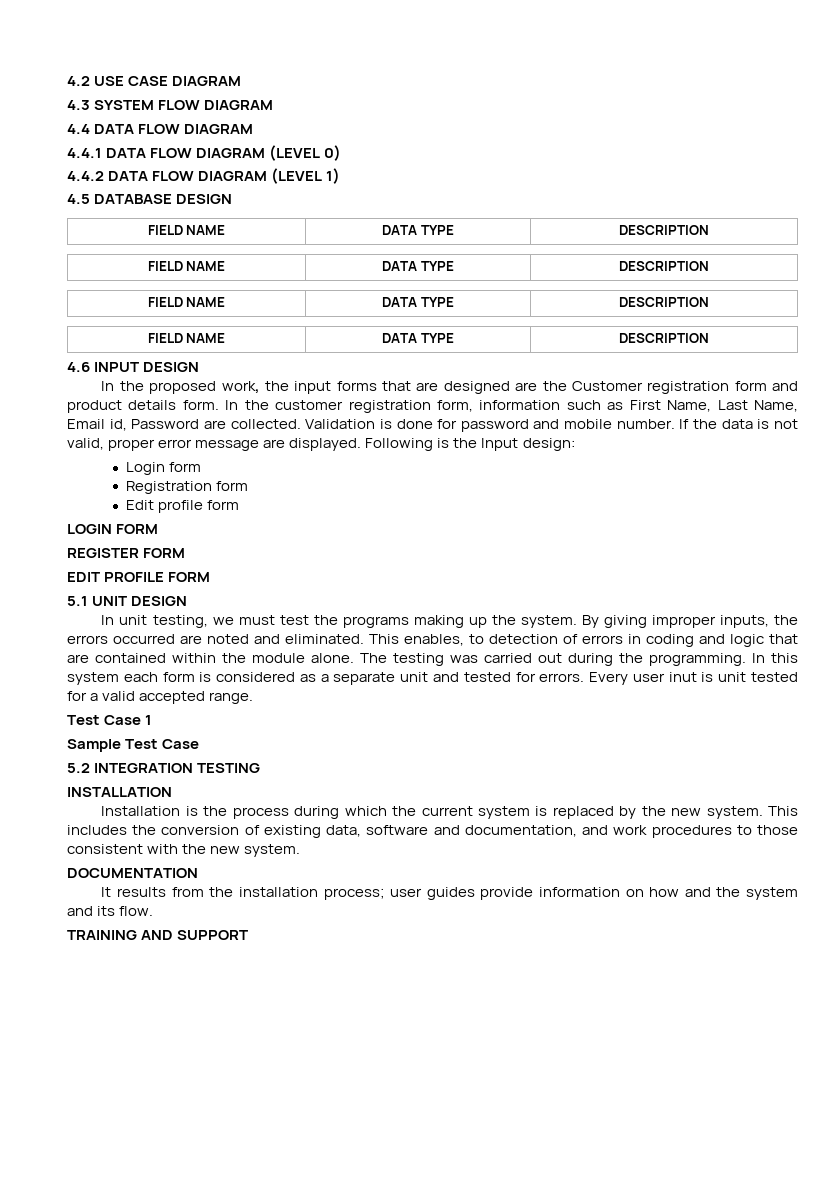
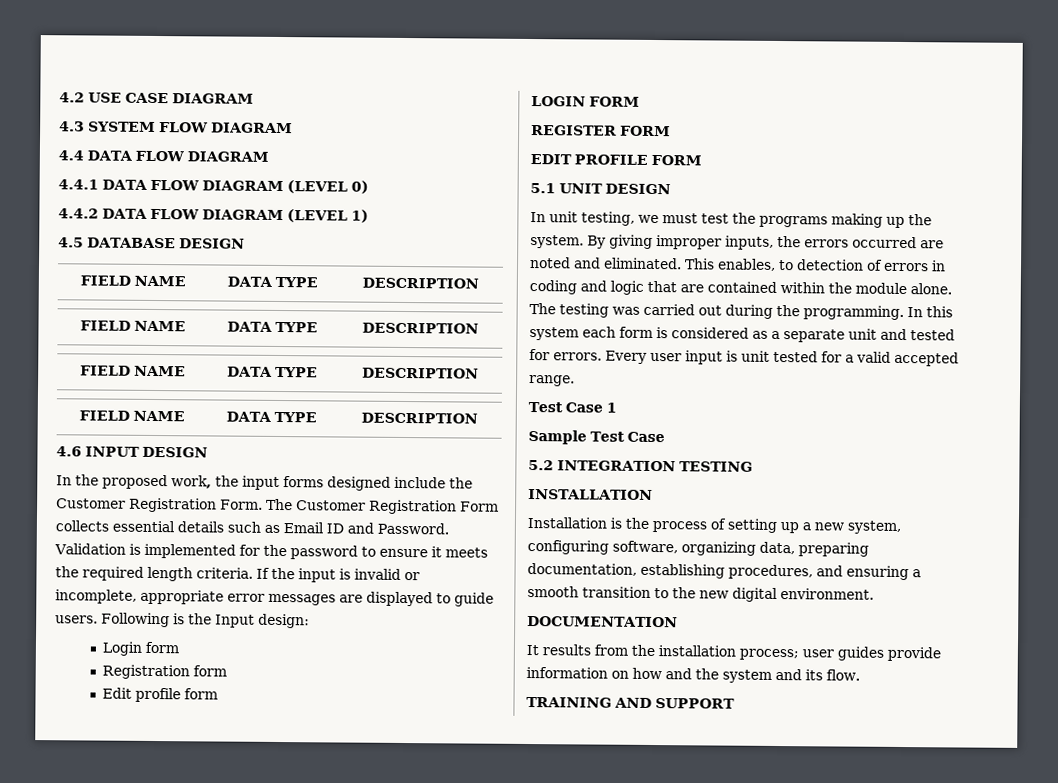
- In the proposed work, the input forms that are designed are the Customer registration form and product details form. In the customer registration form, information such as First Name, Last Name, Email id, Password are collected. Validation is done for password and mobile number. If the data is not valid, proper error message are displayed.
+ In the proposed work, the input forms designed include the Customer Registration Form. The Customer Registration Form collects essential details such as Email ID and Password. Validation is implemented for the password to ensure it meets the required length criteria. If the input is invalid or incomplete, appropriate error messages are displayed to guide users.
- Every user inut is unit tested for a valid accepted range.
+ Every user input is unit tested for a valid accepted range.
- Installation is the process during which the current system is replaced by the new system. This includes the conversion of existing data, software and documentation, and work procedures to those consistent with the new system.
+ Installation is the process of setting up a new system, configuring software, organizing data, preparing documentation, establishing procedures, and ensuring a smooth transition to the new digital environment.

